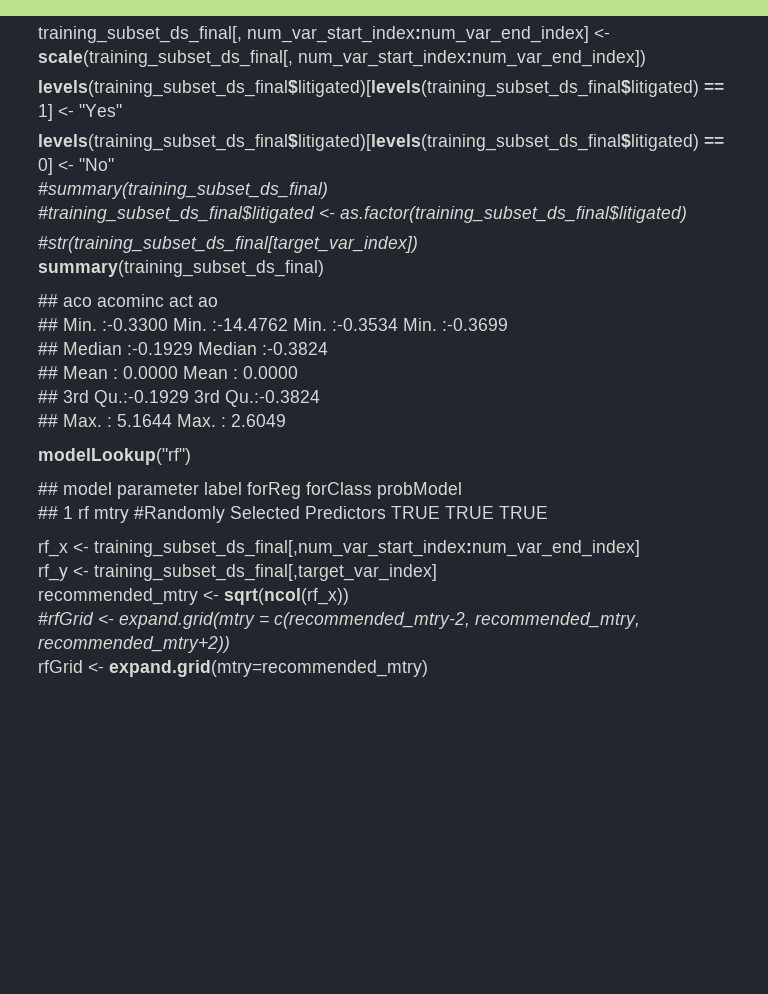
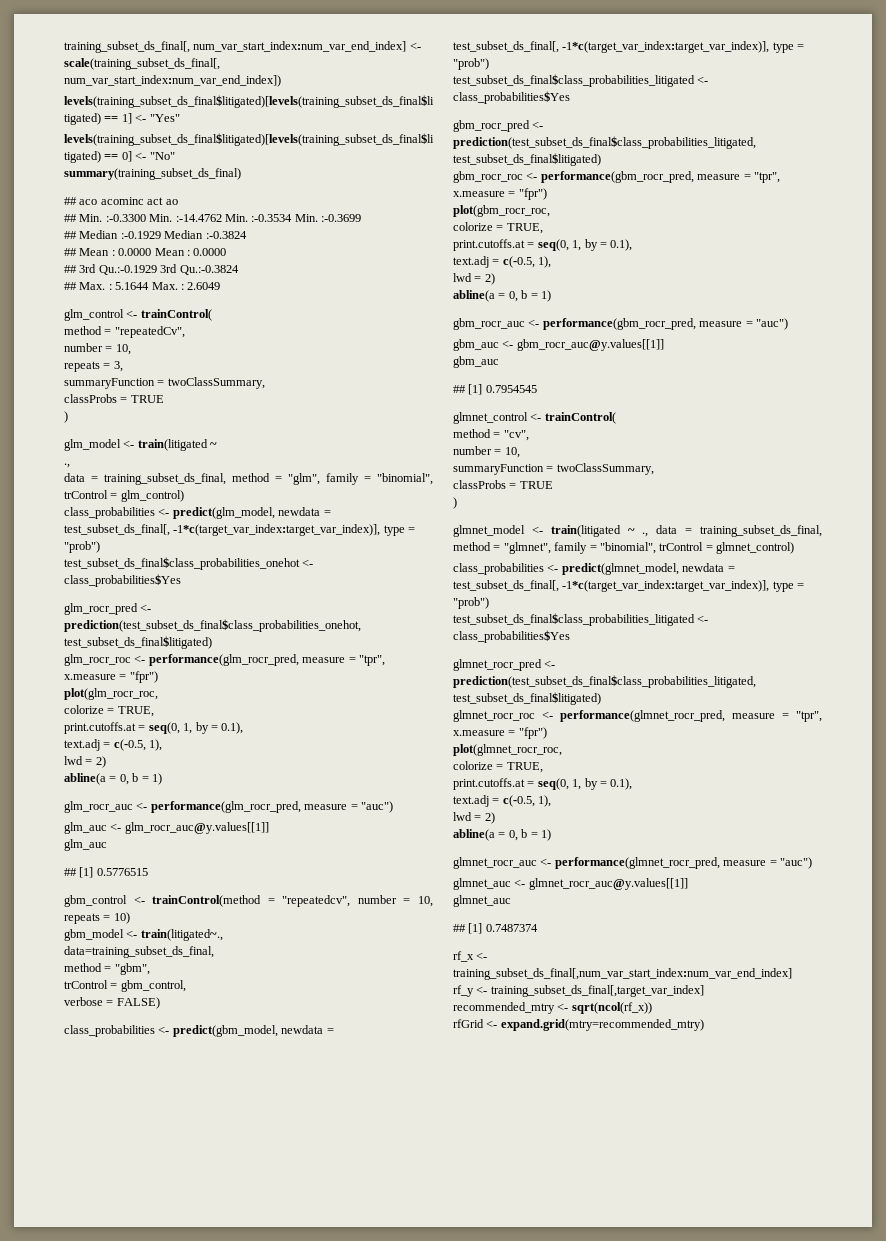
- #summary(training_subset_ds_final)
- #training_subset_ds_final$litigated <- as.factor(training_subset_ds_final$litigated)
- #str(training_subset_ds_final[target_var_index])
- modelLookup("rf")
- ## model parameter label forReg forClass probModel
- ## 1 rf mtry #Randomly Selected Predictors TRUE TRUE TRUE
+ glm_control <- trainControl(
+ method = "repeatedCv",
+ number = 10,
+ repeats = 3,
+ summaryFunction = twoClassSummary,
+ classProbs = TRUE
+ )
+ glm_model <- train(litigated ~
+ .,
+ data = training_subset_ds_final, method = "glm", family = "binomial", trControl = glm_control)
+ class_probabilities <- predict(glm_model, newdata = test_subset_ds_final[, -1*c(target_var_index:target_var_index)], type = "prob")
+ test_subset_ds_final$class_probabilities_onehot <- class_probabilities$Yes
+ glm_rocr_pred <- prediction(test_subset_ds_final$class_probabilities_onehot, test_subset_ds_final$litigated)
+ glm_rocr_roc <- performance(glm_rocr_pred, measure = "tpr", x.measure = "fpr")
+ plot(glm_rocr_roc,
+ colorize = TRUE,
+ print.cutoffs.at = seq(0, 1, by = 0.1),
+ text.adj = c(-0.5, 1),
+ lwd = 2)
+ abline(a = 0, b = 1)
+ glm_rocr_auc <- performance(glm_rocr_pred, measure = "auc")
+ glm_auc <- glm_rocr_auc@y.values[[1]]
+ glm_auc
+ ## [1] 0.5776515
+ gbm_control <- trainControl(method = "repeatedcv", number = 10, repeats = 10)
+ gbm_model <- train(litigated~.,
+ data=training_subset_ds_final,
+ method = "gbm",
+ trControl = gbm_control,
+ verbose = FALSE)
+ class_probabilities <- predict(gbm_model, newdata = test_subset_ds_final[, -1*c(target_var_index:target_var_index)], type = "prob")
+ test_subset_ds_final$class_probabilities_litigated <- class_probabilities$Yes
+ gbm_rocr_pred <- prediction(test_subset_ds_final$class_probabilities_litigated, test_subset_ds_final$litigated)
+ gbm_rocr_roc <- performance(gbm_rocr_pred, measure = "tpr", x.measure = "fpr")
+ plot(gbm_rocr_roc,
+ colorize = TRUE,
+ print.cutoffs.at = seq(0, 1, by = 0.1),
+ text.adj = c(-0.5, 1),
+ lwd = 2)
+ abline(a = 0, b = 1)
+ gbm_rocr_auc <- performance(gbm_rocr_pred, measure = "auc")
+ gbm_auc <- gbm_rocr_auc@y.values[[1]]
+ gbm_auc
+ ## [1] 0.7954545
+ glmnet_control <- trainControl(
+ method = "cv",
+ number = 10,
+ summaryFunction = twoClassSummary,
+ classProbs = TRUE
+ )
+ glmnet_model <- train(litigated ~ ., data = training_subset_ds_final, method = "glmnet", family = "binomial", trControl = glmnet_control)
+ class_probabilities <- predict(glmnet_model, newdata = test_subset_ds_final[, -1*c(target_var_index:target_var_index)], type = "prob")
+ test_subset_ds_final$class_probabilities_litigated <- class_probabilities$Yes
+ glmnet_rocr_pred <- prediction(test_subset_ds_final$class_probabilities_litigated, test_subset_ds_final$litigated)
+ glmnet_rocr_roc <- performance(glmnet_rocr_pred, measure = "tpr", x.measure = "fpr")
+ plot(glmnet_rocr_roc,
+ colorize = TRUE,
+ print.cutoffs.at = seq(0, 1, by = 0.1),
+ text.adj = c(-0.5, 1),
+ lwd = 2)
+ abline(a = 0, b = 1)
+ glmnet_rocr_auc <- performance(glmnet_rocr_pred, measure = "auc")
+ glmnet_auc <- glmnet_rocr_auc@y.values[[1]]
+ glmnet_auc
+ ## [1] 0.7487374
- #rfGrid <- expand.grid(mtry = c(recommended_mtry-2, recommended_mtry, recommended_mtry+2))

